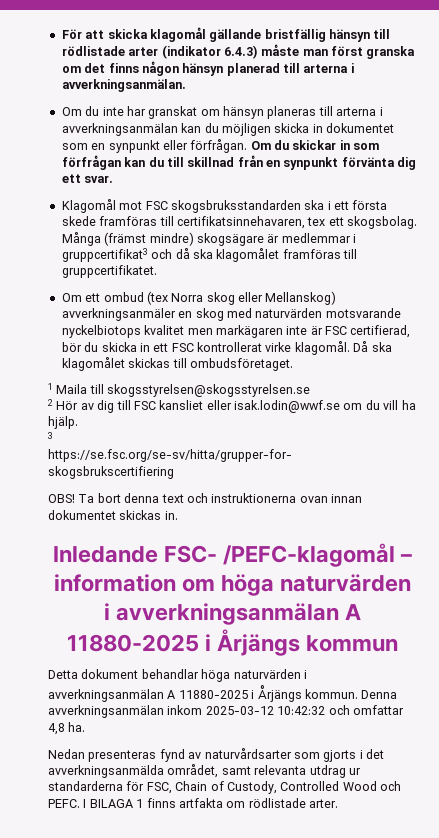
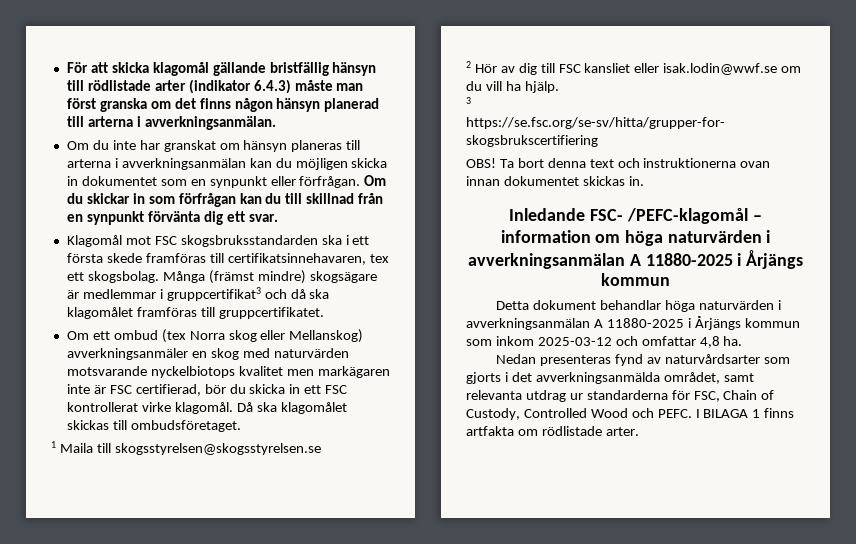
- Detta dokument behandlar höga naturvärden i avverkningsanmälan A 11880-2025 i Årjängs kommun. Denna avverkningsanmälan inkom 2025-03-12 10:42:32 och omfattar 4,8 ha.
+ Detta dokument behandlar höga naturvärden i avverkningsanmälan A 11880-2025 i Årjängs kommun som inkom 2025-03-12 och omfattar 4,8 ha.

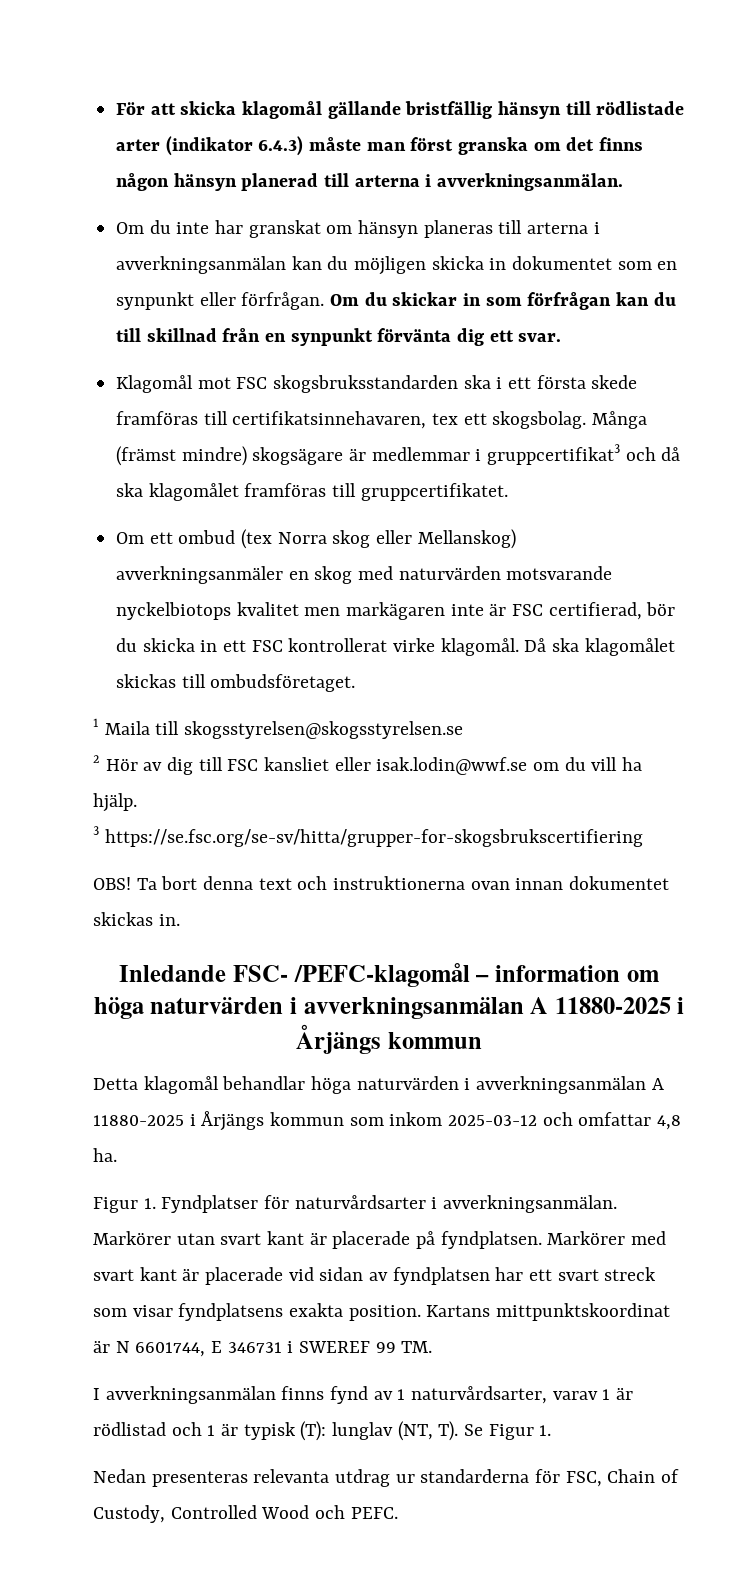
- Detta dokument behandlar höga naturvärden i avverkningsanmälan A 11880-2025 i Årjängs kommun som inkom 2025-03-12 och omfattar 4,8 ha.
+ Detta klagomål behandlar höga naturvärden i avverkningsanmälan A 11880-2025 i Årjängs kommun som inkom 2025-03-12 och omfattar 4,8 ha.
- Nedan presenteras fynd av naturvårdsarter som gjorts i det avverkningsanmälda området, samt relevanta utdrag ur standarderna för FSC, Chain of Custody, Controlled Wood och PEFC. I BILAGA 1 finns artfakta om rödlistade arter.
+ Figur 1. Fyndplatser för naturvårdsarter i avverkningsanmälan. Markörer utan svart kant är placerade på fyndplatsen. Markörer med svart kant är placerade vid sidan av fyndplatsen har ett svart streck som visar fyndplatsens exakta position. Kartans mittpunktskoordinat är N 6601744, E 346731 i SWEREF 99 TM.
+ I avverkningsanmälan finns fynd av 1 naturvårdsarter, varav 1 är rödlistad och 1 är typisk (T): lunglav (NT, T). Se Figur 1.
+ Nedan presenteras relevanta utdrag ur standarderna för FSC, Chain of Custody, Controlled Wood och PEFC.

